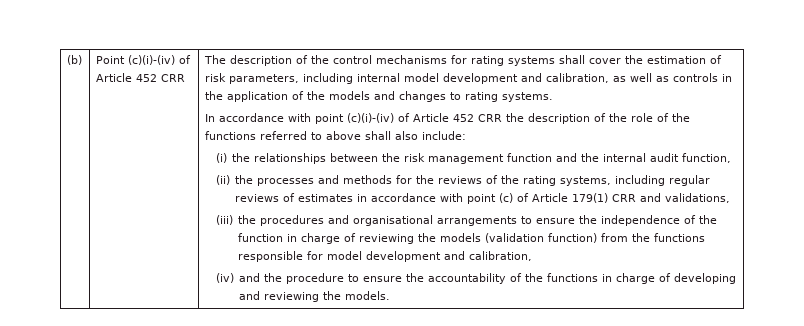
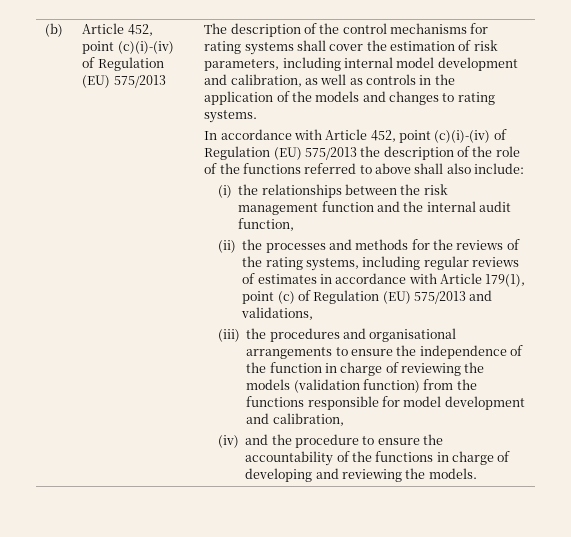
- (b) | Point (c)(i)-(iv) of Article 452 CRR
+ (b) | Article 452, point (c)(i)-(iv) of Regulation (EU) 575/2013
- In accordance with point (c)(i)-(iv) of Article 452 CRR the description of the role of the functions referred to above shall also include:
+ In accordance with Article 452, point (c)(i)-(iv) of Regulation (EU) 575/2013 the description of the role of the functions referred to above shall also include:
- (ii) the processes and methods for the reviews of the rating systems, including regular reviews of estimates in accordance with point (c) of Article 179(1) CRR and validations,
+ (ii) the processes and methods for the reviews of the rating systems, including regular reviews of estimates in accordance with Article 179(1), point (c) of Regulation (EU) 575/2013 and validations,

